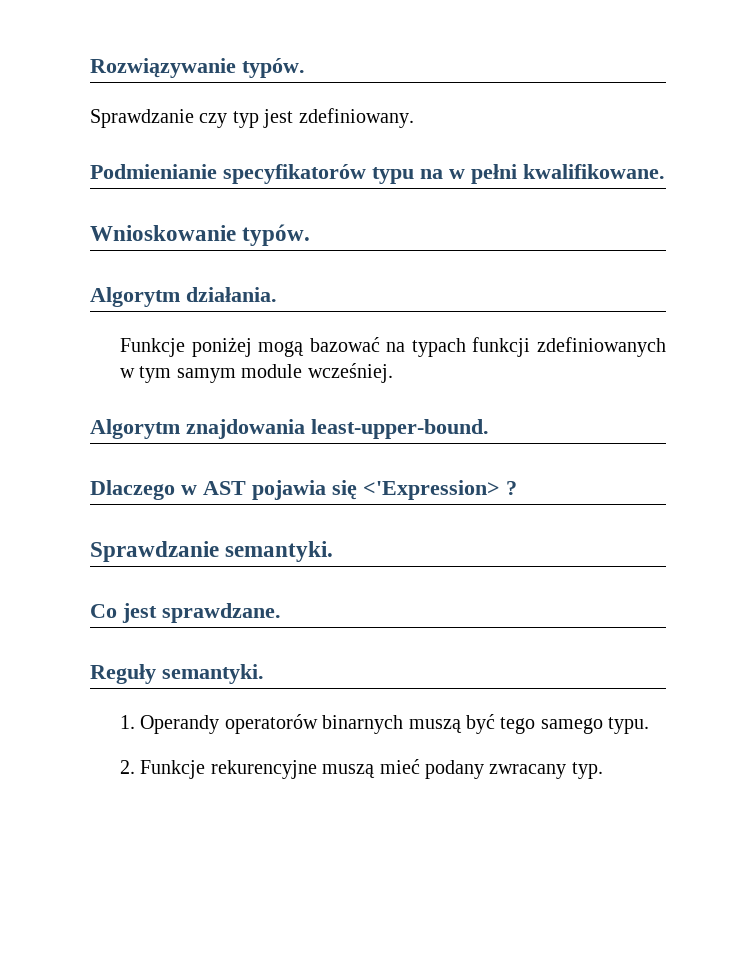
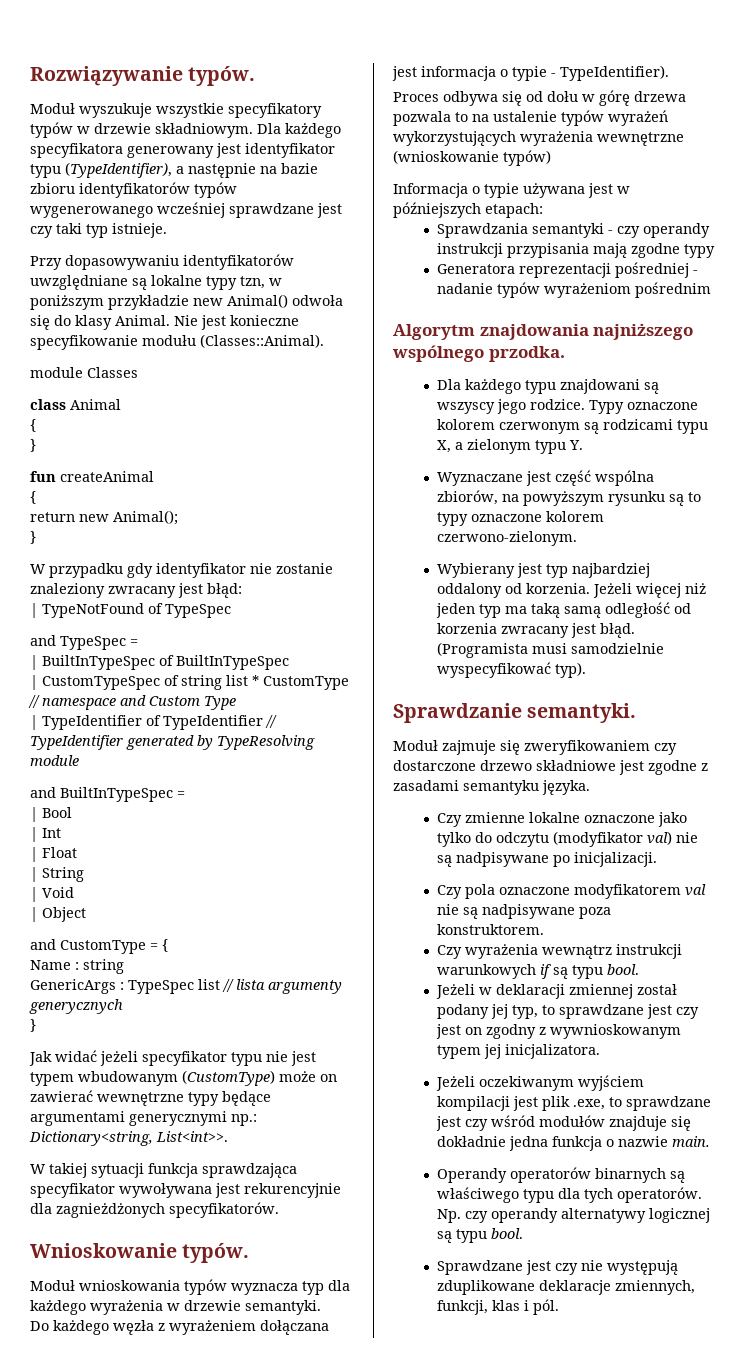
- Sprawdzanie czy typ jest zdefiniowany.
- Podmienianie specyfikatorów typu na w pełni kwalifikowane.
+ Moduł wyszukuje wszystkie specyfikatory typów w drzewie składniowym. Dla każdego specyfikatora generowany jest identyfikator typu (TypeIdentifier), a następnie na bazie zbioru identyfikatorów typów wygenerowanego wcześniej sprawdzane jest czy taki typ istnieje.
+ Przy dopasowywaniu identyfikatorów uwzględniane są lokalne typy tzn, w poniższym przykładzie new Animal() odwoła się do klasy Animal. Nie jest konieczne specyfikowanie modułu (Classes::Animal).
+ module Classes
+ class Animal
+ {
+ }
+ fun createAnimal
+ {
+ return new Animal();
+ }
+ W przypadku gdy identyfikator nie zostanie znaleziony zwracany jest błąd:
+ | TypeNotFound of TypeSpec
+ and TypeSpec =
+ | BuiltInTypeSpec of BuiltInTypeSpec
+ | CustomTypeSpec of string list * CustomType // namespace and Custom Type
+ | TypeIdentifier of TypeIdentifier // TypeIdentifier generated by TypeResolving module
+ and BuiltInTypeSpec =
+ | Bool
+ | Int
+ | Float
+ | String
+ | Void
+ | Object
+ and CustomType = {
+ Name : string
+ GenericArgs : TypeSpec list // lista argumenty generycznych
+ }
+ Jak widać jeżeli specyfikator typu nie jest typem wbudowanym (CustomType) może on zawierać wewnętrzne typy będące argumentami generycznymi np.: Dictionary<string, List<int>>.
+ W takiej sytuacji funkcja sprawdzająca specyfikator wywoływana jest rekurencyjnie dla zagnieżdżonych specyfikatorów.
  Wnioskowanie typów.
- Algorytm działania.
- Funkcje poniżej mogą bazować na typach funkcji zdefiniowanych w tym samym module wcześniej.
- Algorytm znajdowania least-upper-bound.
- Dlaczego w AST pojawia się <'Expression> ?
+ Moduł wnioskowania typów wyznacza typ dla każdego wyrażenia w drzewie semantyki.
+ Do każdego węzła z wyrażeniem dołączana jest informacja o typie - TypeIdentifier).
+ Proces odbywa się od dołu w górę drzewa pozwala to na ustalenie typów wyrażeń wykorzystujących wyrażenia wewnętrzne (wnioskowanie typów)
+ Informacja o typie używana jest w późniejszych etapach:
+ Sprawdzania semantyki - czy operandy instrukcji przypisania mają zgodne typy
+ Generatora reprezentacji pośredniej - nadanie typów wyrażeniom pośrednim
+ Algorytm znajdowania najniższego wspólnego przodka.
+ Dla każdego typu znajdowani są wszyscy jego rodzice. Typy oznaczone kolorem czerwonym są rodzicami typu X, a zielonym typu Y.
+ Wyznaczane jest część wspólna zbiorów, na powyższym rysunku są to typy oznaczone kolorem czerwono-zielonym.
+ Wybierany jest typ najbardziej oddalony od korzenia. Jeżeli więcej niż jeden typ ma taką samą odległość od korzenia zwracany jest błąd. (Programista musi samodzielnie wyspecyfikować typ).
  Sprawdzanie semantyki.
- Co jest sprawdzane.
- Reguły semantyki.
- 1. Operandy operatorów binarnych muszą być tego samego typu.
- 2. Funkcje rekurencyjne muszą mieć podany zwracany typ.
+ Moduł zajmuje się zweryfikowaniem czy dostarczone drzewo składniowe jest zgodne z zasadami semantyku języka.
+ Czy zmienne lokalne oznaczone jako tylko do odczytu (modyfikator val) nie są nadpisywane po inicjalizacji.
+ Czy pola oznaczone modyfikatorem val nie są nadpisywane poza konstruktorem.
+ Czy wyrażenia wewnątrz instrukcji warunkowych if są typu bool.
+ Jeżeli w deklaracji zmiennej został podany jej typ, to sprawdzane jest czy jest on zgodny z wywnioskowanym typem jej inicjalizatora.
+ Jeżeli oczekiwanym wyjściem kompilacji jest plik .exe, to sprawdzane jest czy wśród modułów znajduje się dokładnie jedna funkcja o nazwie main.
+ Operandy operatorów binarnych są właściwego typu dla tych operatorów. Np. czy operandy alternatywy logicznej są typu bool.
+ Sprawdzane jest czy nie występują zduplikowane deklaracje zmiennych, funkcji, klas i pól.

